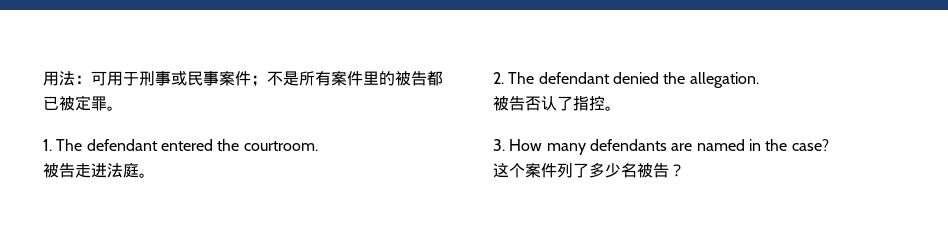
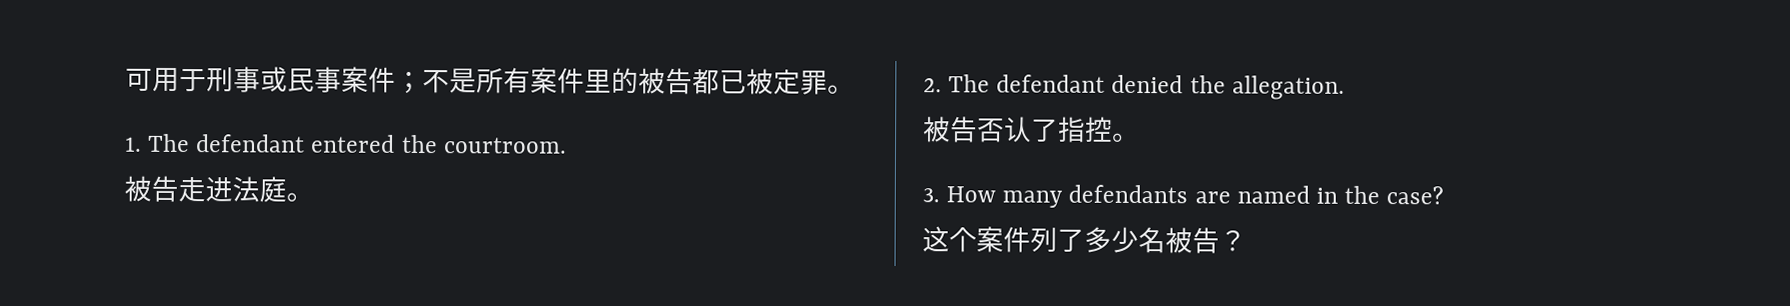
- 用法：可用于刑事或民事案件；不是所有案件里的被告都已被定罪。
+ 可用于刑事或民事案件；不是所有案件里的被告都已被定罪。

